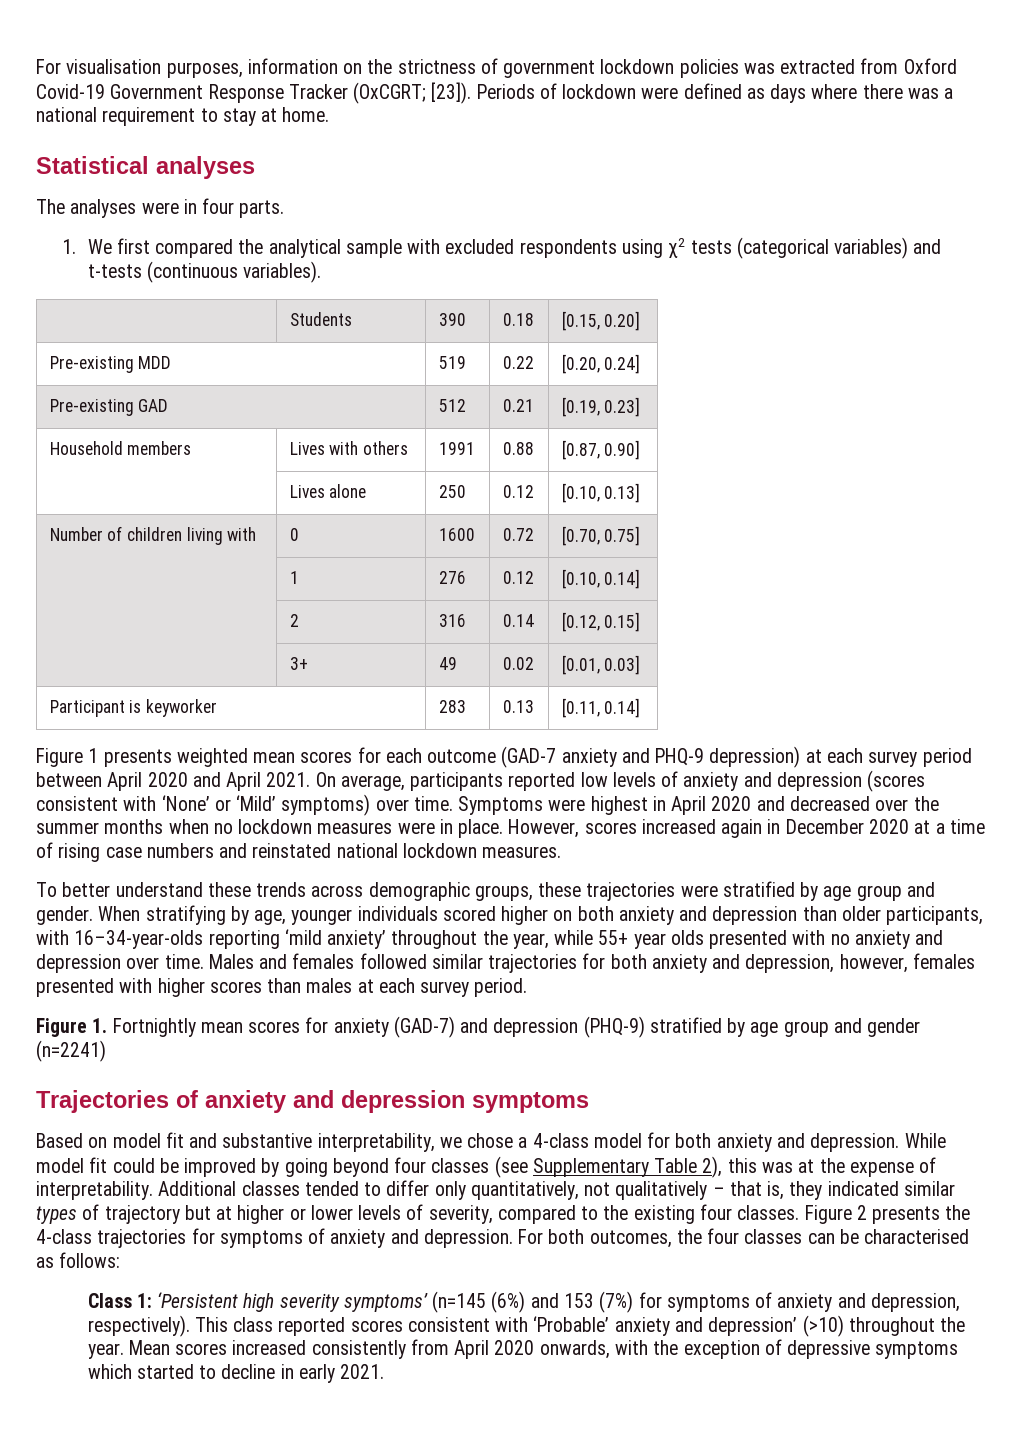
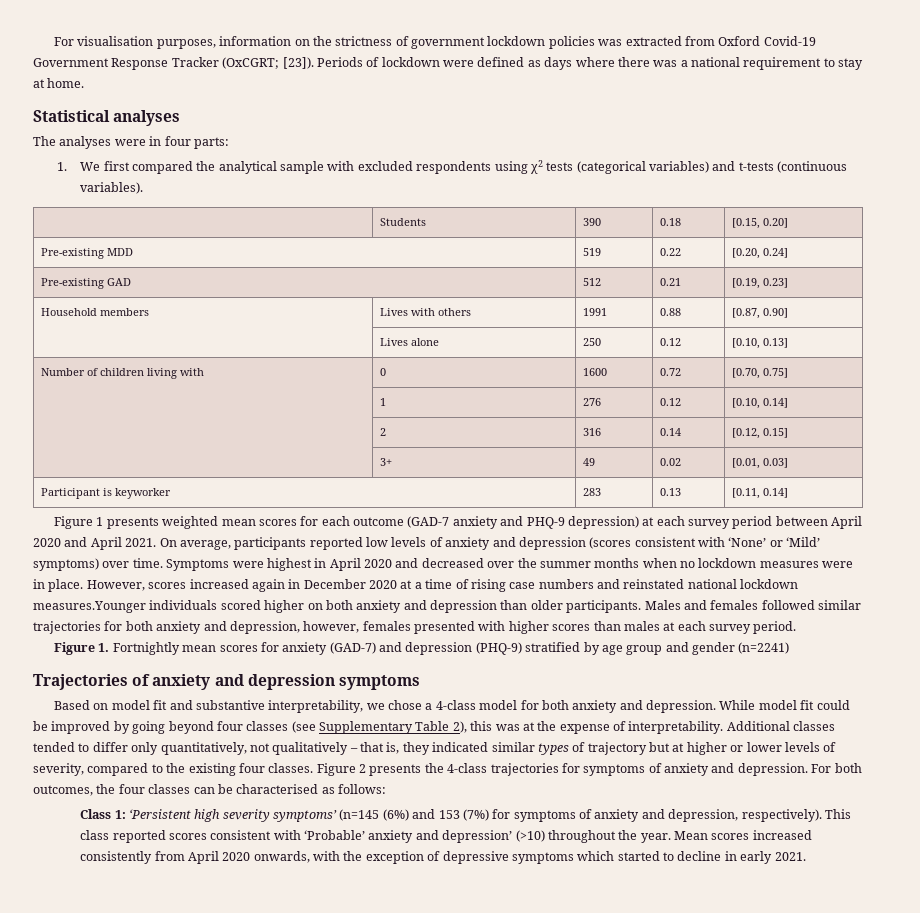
- The analyses were in four parts.
+ The analyses were in four parts:
- However, scores increased again in December 2020 at a time of rising case numbers and reinstated national lockdown measures.
- To better understand these trends across demographic groups, these trajectories were stratified by age group and gender. When stratifying by age, younger individuals scored higher on both anxiety and depression than older participants, with 16–34-year-olds reporting ‘mild anxiety’ throughout the year, while 55+ year olds presented with no anxiety and depression over time.
+ However, scores increased again in December 2020 at a time of rising case numbers and reinstated national lockdown measures.Younger individuals scored higher on both anxiety and depression than older participants.

